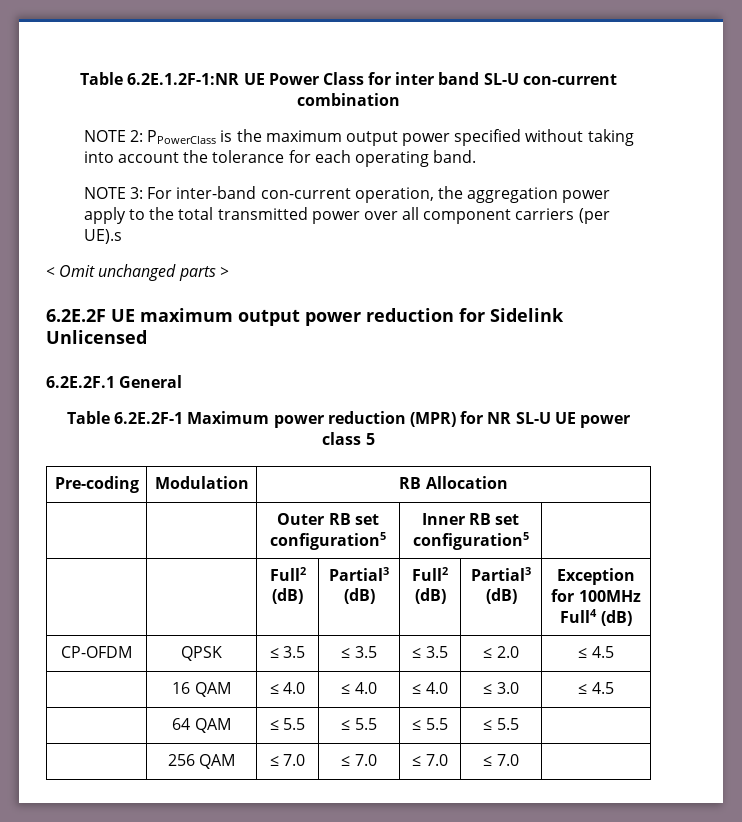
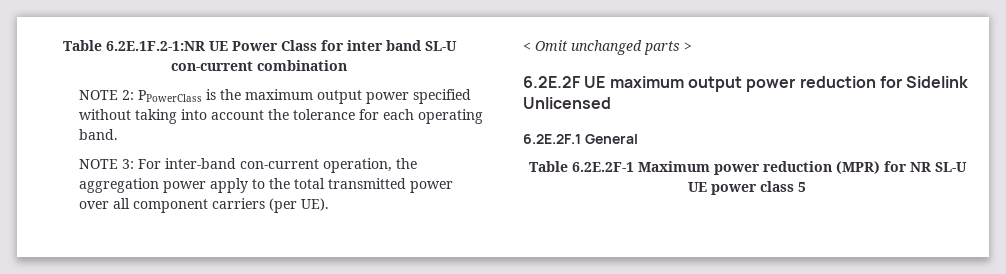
- Table 6.2E.1.2F-1:NR UE Power Class for inter band SL-U con-current combination
+ Table 6.2E.1F.2-1:NR UE Power Class for inter band SL-U con-current combination
- NOTE 3: For inter-band con-current operation, the aggregation power apply to the total transmitted power over all component carriers (per UE).s
+ NOTE 3: For inter-band con-current operation, the aggregation power apply to the total transmitted power over all component carriers (per UE).
- Pre-coding | Modulation | RB Allocation
- | | Outer RB set configuration5 | Inner RB set configuration5 |
- | | Full2 (dB) | Partial3 (dB) | Full2 (dB) | Partial3 (dB) | Exception for 100MHz Full4 (dB)
- CP-OFDM | QPSK | ≤ 3.5 | ≤ 3.5 | ≤ 3.5 | ≤ 2.0 | ≤ 4.5
- | 16 QAM | ≤ 4.0 | ≤ 4.0 | ≤ 4.0 | ≤ 3.0 | ≤ 4.5
- | 64 QAM | ≤ 5.5 | ≤ 5.5 | ≤ 5.5 | ≤ 5.5 |
- | 256 QAM | ≤ 7.0 | ≤ 7.0 | ≤ 7.0 | ≤ 7.0 |

